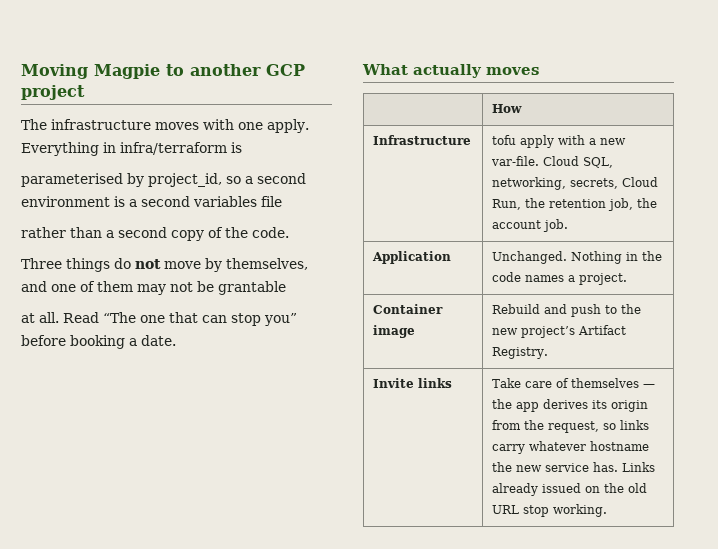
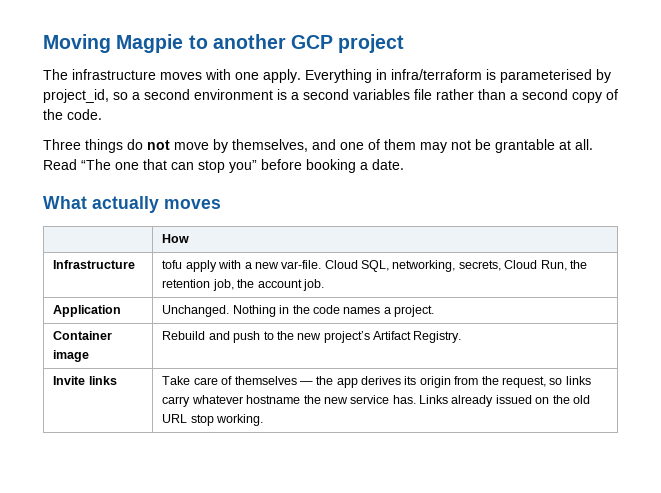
- Everything in infra/terraform is
- parameterised by project_id, so a second environment is a second variables file
- rather than a second copy of the code.
+ Everything in infra/terraform is parameterised by project_id, so a second environment is a second variables file rather than a second copy of the code.
- Three things do not move by themselves, and one of them may not be grantable
- at all.
+ Three things do not move by themselves, and one of them may not be grantable at all.

